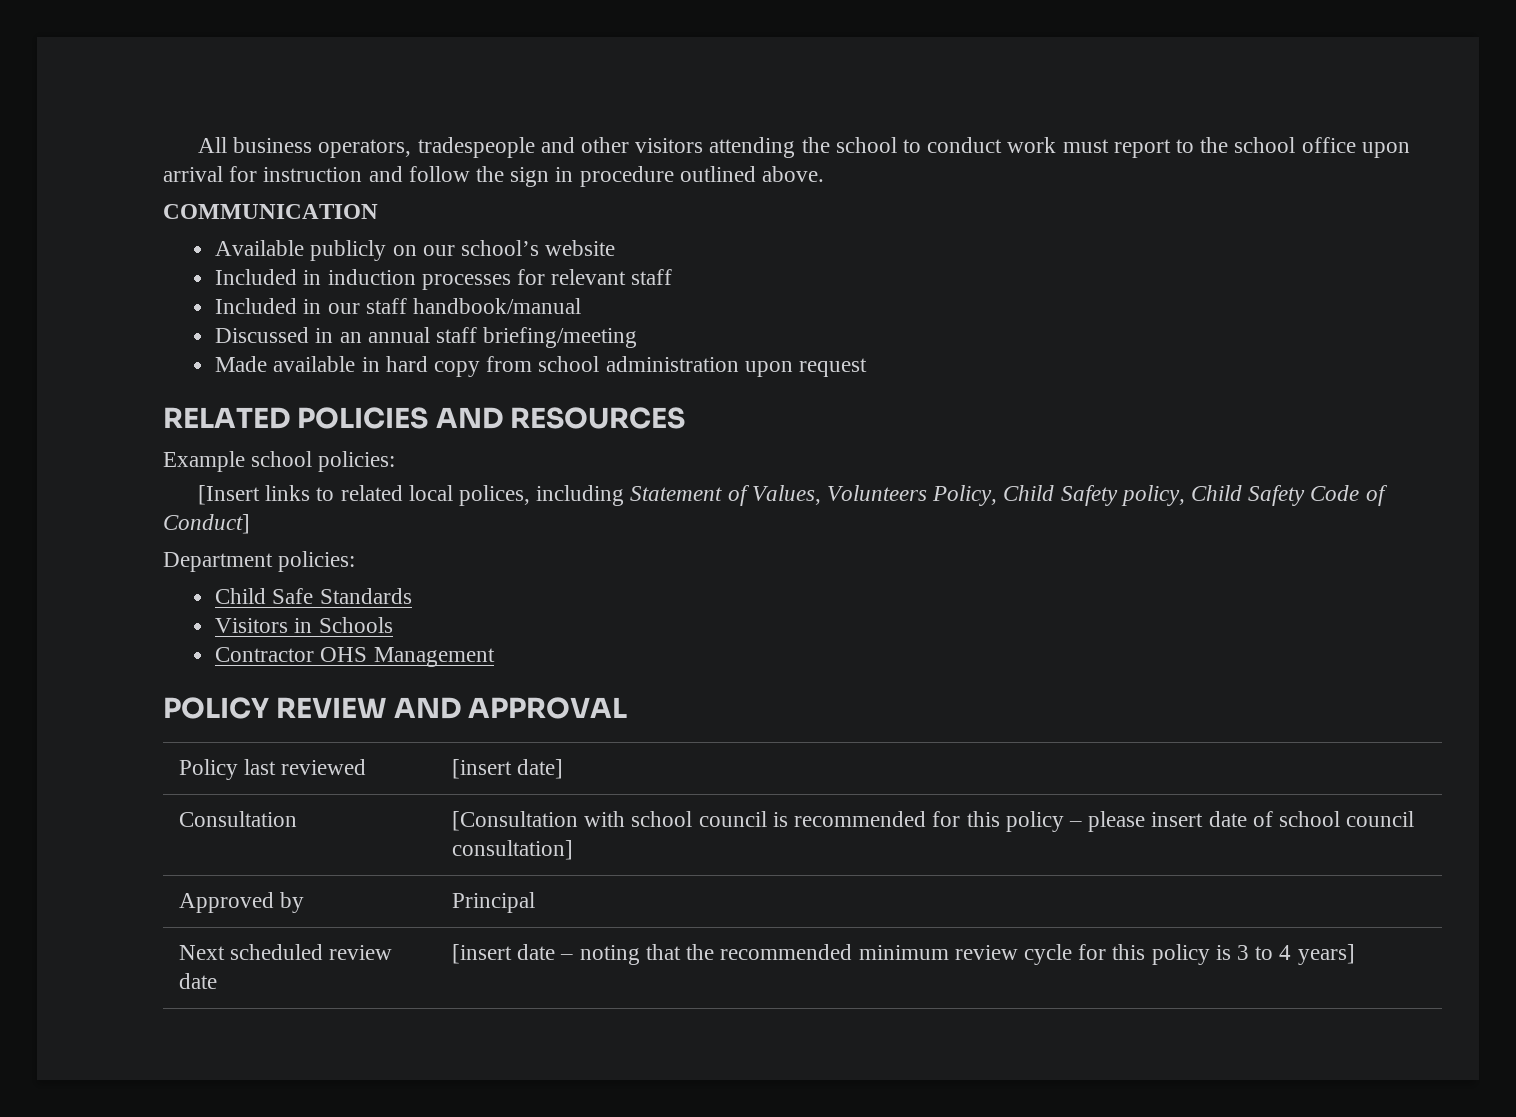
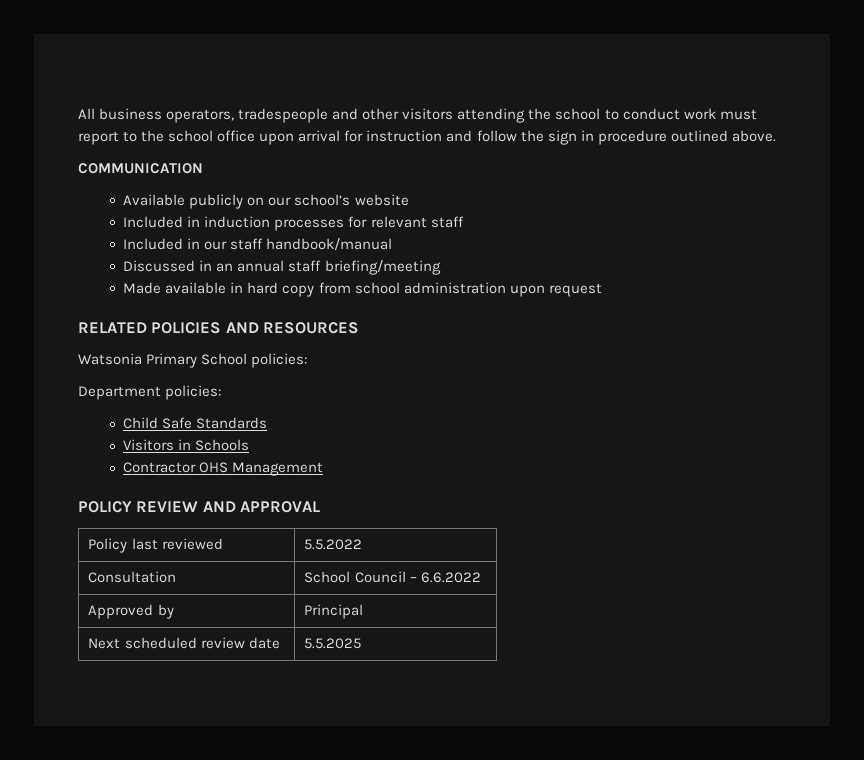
- Example school policies:
- [Insert links to related local polices, including Statement of Values, Volunteers Policy, Child Safety policy, Child Safety Code of Conduct]
+ Watsonia Primary School policies:
- Policy last reviewed | [insert date]
+ Policy last reviewed | 5.5.2022
- Consultation | [Consultation with school council is recommended for this policy – please insert date of school council consultation]
+ Consultation | School Council – 6.6.2022
- Next scheduled review date | [insert date – noting that the recommended minimum review cycle for this policy is 3 to 4 years]
+ Next scheduled review date | 5.5.2025

